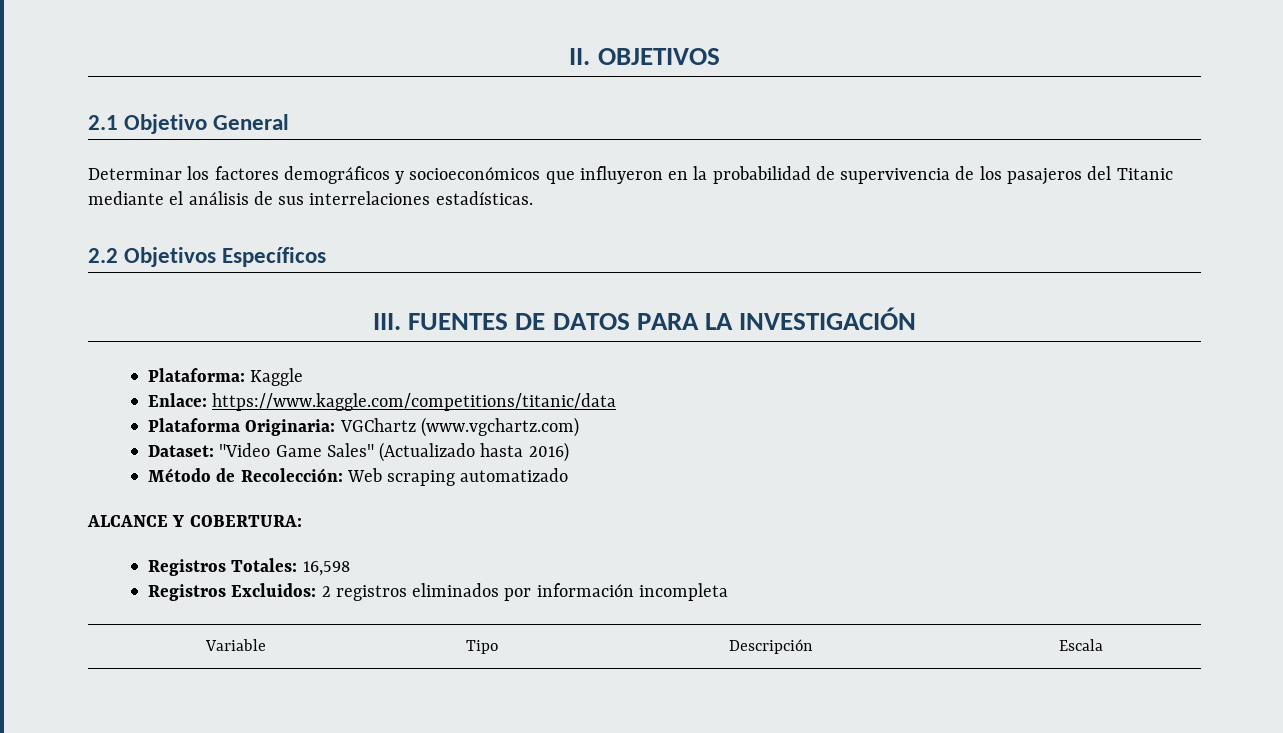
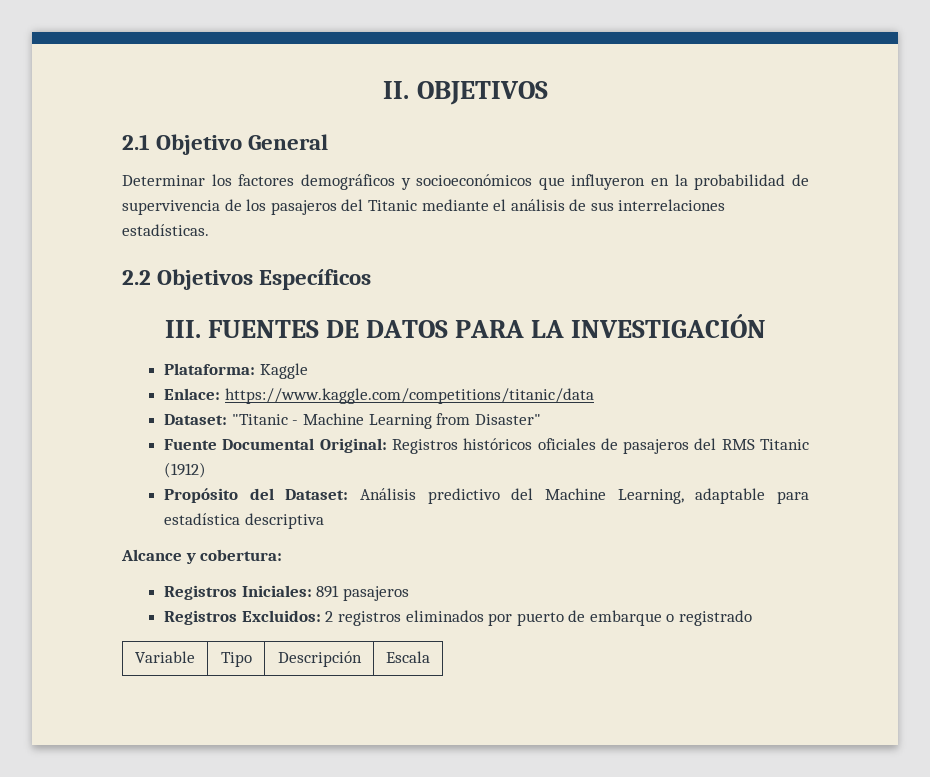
- Plataforma Originaria: VGChartz (www.vgchartz.com)
- Dataset: "Video Game Sales" (Actualizado hasta 2016)
- Método de Recolección: Web scraping automatizado
- ALCANCE Y COBERTURA:
- Registros Totales: 16,598
+ Dataset: "Titanic - Machine Learning from Disaster"
+ Fuente Documental Original: Registros históricos oficiales de pasajeros del RMS Titanic (1912)
+ Propósito del Dataset: Análisis predictivo del Machine Learning, adaptable para estadística descriptiva
+ Alcance y cobertura:
+ Registros Iniciales: 891 pasajeros
- Registros Excluidos: 2 registros eliminados por información incompleta
+ Registros Excluidos: 2 registros eliminados por puerto de embarque o registrado

